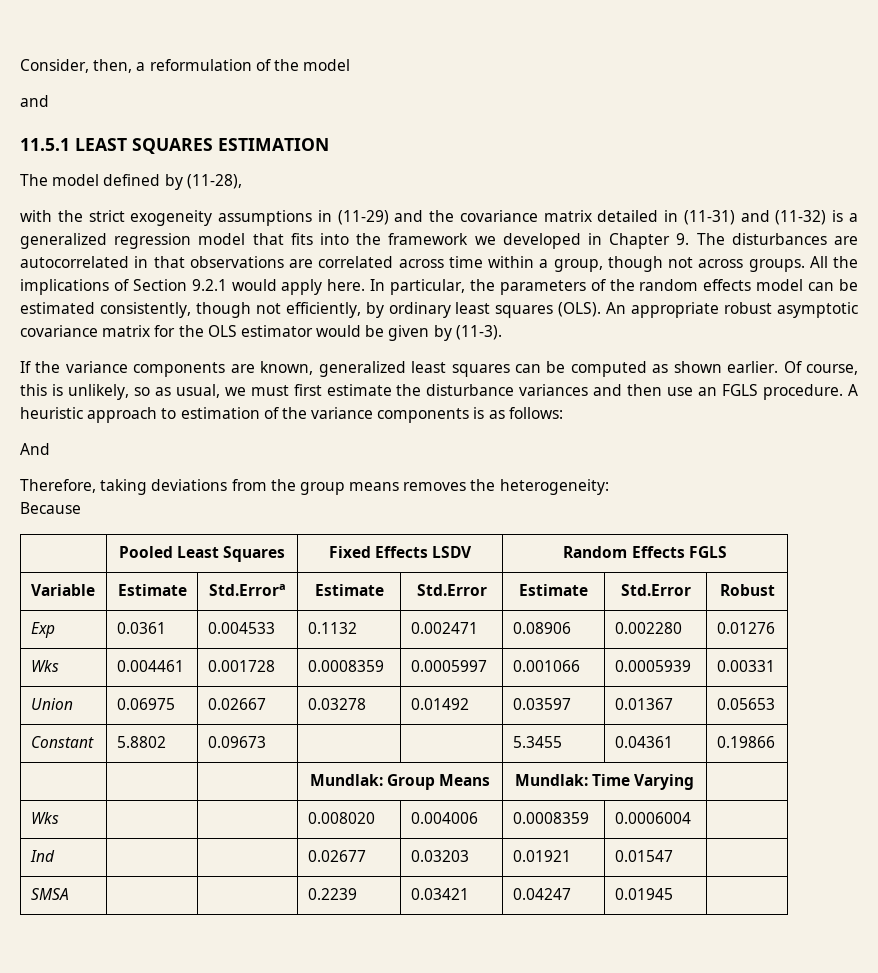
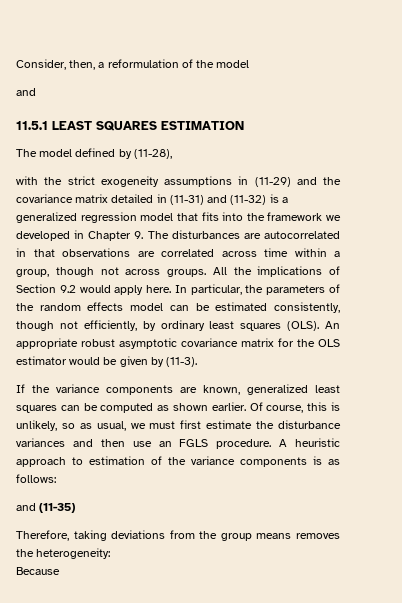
- All the implications of Section 9.2.1 would apply here.
+ All the implications of Section 9.2 would apply here.
- And
+ and (11-35)
- | Pooled Least Squares | Fixed Effects LSDV | Random Effects FGLS
- Variable | Estimate | Std.Errora | Estimate | Std.Error | Estimate | Std.Error | Robust
- Exp | 0.0361 | 0.004533 | 0.1132 | 0.002471 | 0.08906 | 0.002280 | 0.01276
- Wks | 0.004461 | 0.001728 | 0.0008359 | 0.0005997 | 0.001066 | 0.0005939 | 0.00331
- Union | 0.06975 | 0.02667 | 0.03278 | 0.01492 | 0.03597 | 0.01367 | 0.05653
- Constant | 5.8802 | 0.09673 | | | 5.3455 | 0.04361 | 0.19866
- | | | Mundlak: Group Means | Mundlak: Time Varying |
- Wks | | | 0.008020 | 0.004006 | 0.0008359 | 0.0006004 |
- Ind | | | 0.02677 | 0.03203 | 0.01921 | 0.01547 |
- SMSA | | | 0.2239 | 0.03421 | 0.04247 | 0.01945 |

